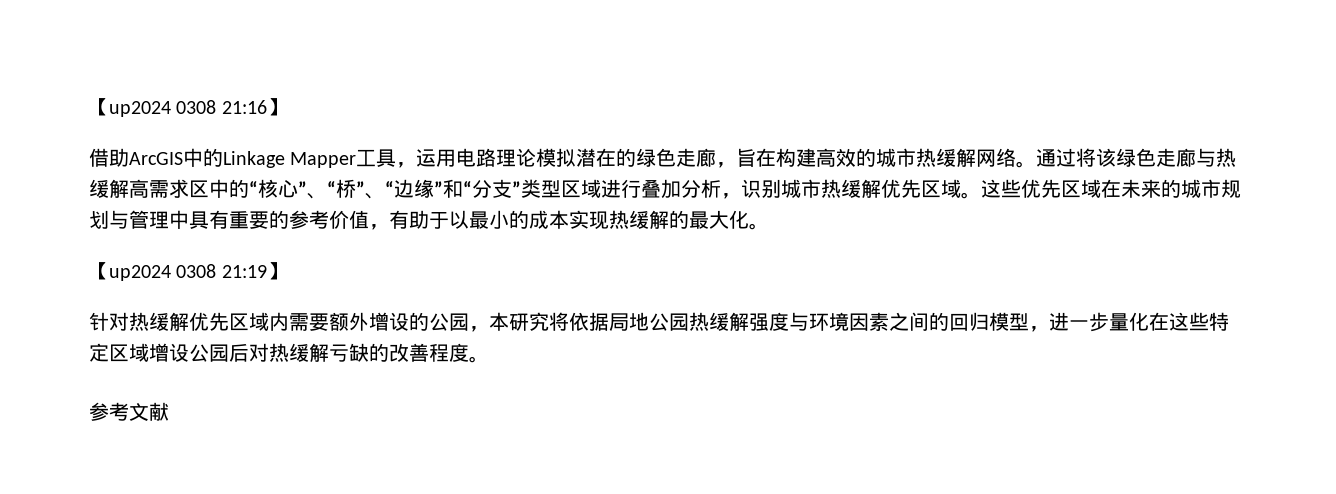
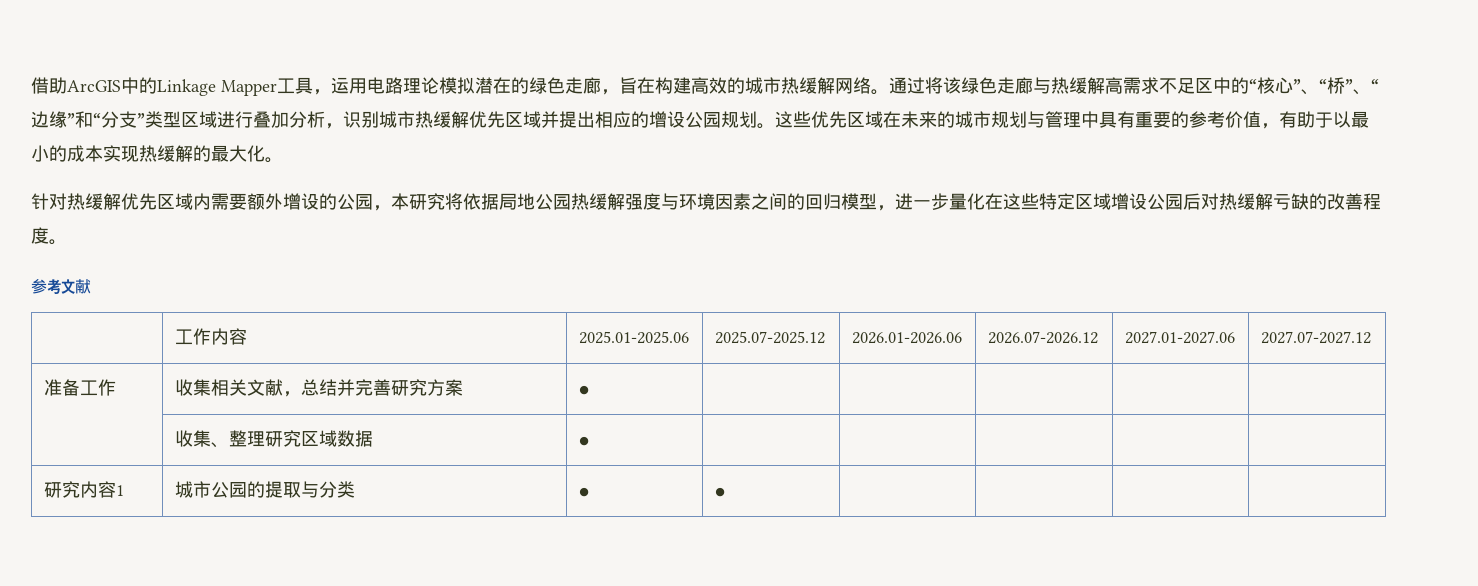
- 【up2024 0308 21:16】
- 通过将该绿色走廊与热缓解高需求区中的“核心”、“桥”、“边缘”和“分支”类型区域进行叠加分析，识别城市热缓解优先区域。
+ 通过将该绿色走廊与热缓解高需求不足区中的“核心”、“桥”、“边缘”和“分支”类型区域进行叠加分析，识别城市热缓解优先区域并提出相应的增设公园规划。
- 【up2024 0308 21:19】
+ | 工作内容 | 2025.01-2025.06 | 2025.07-2025.12 | 2026.01-2026.06 | 2026.07-2026.12 | 2027.01-2027.06 | 2027.07-2027.12
+ 准备工作 | 收集相关文献，总结并完善研究方案 | ● | | | | |
+ | 收集、整理研究区域数据 | ● | | | | |
+ 研究内容1 | 城市公园的提取与分类 | ● | ● | | | |

